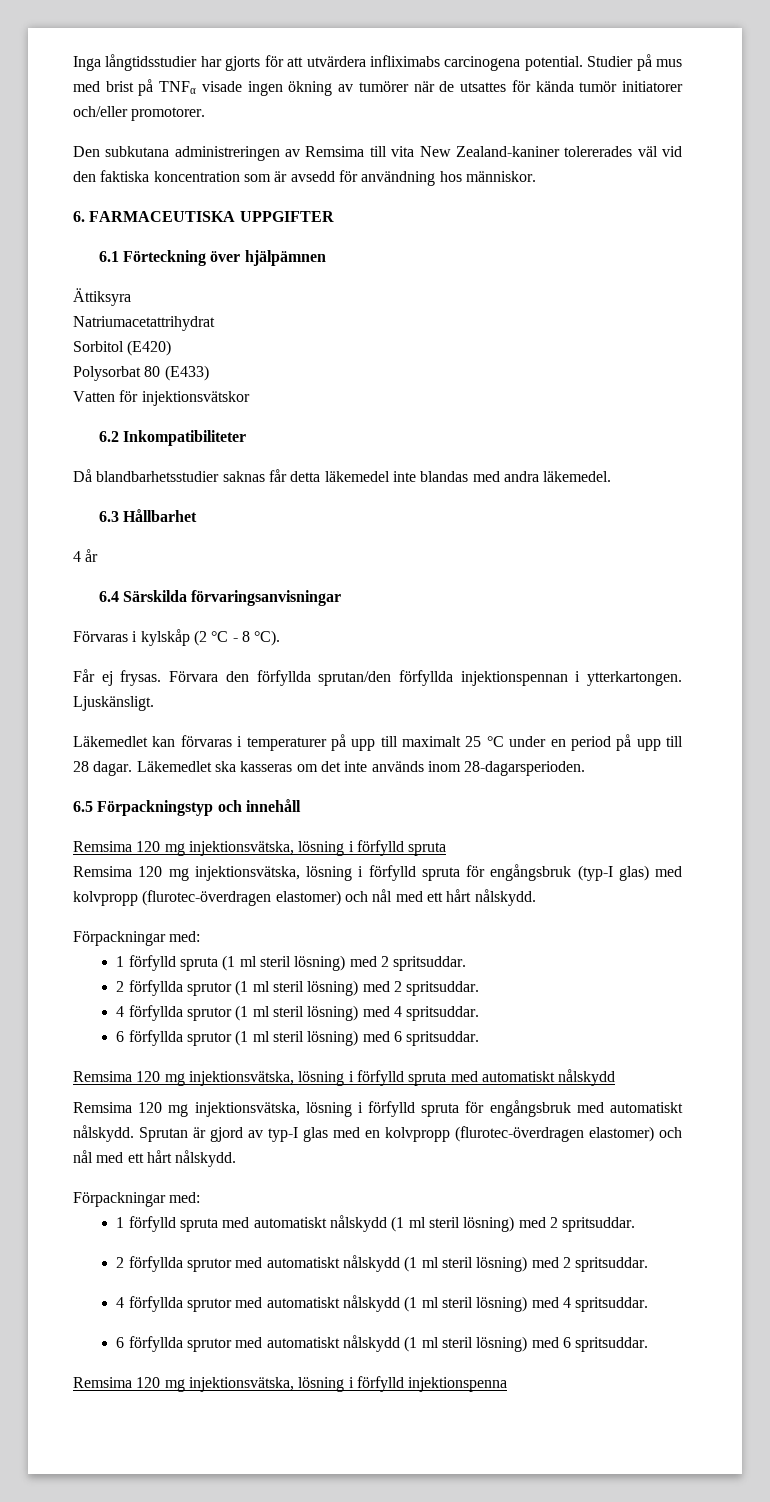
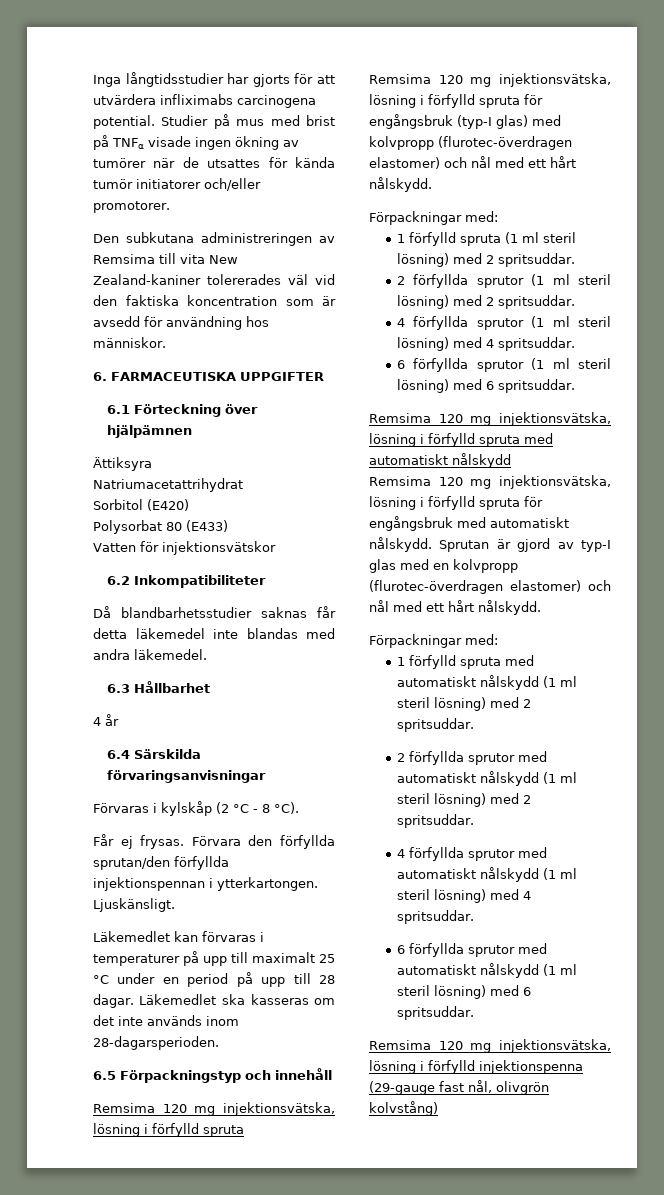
- Remsima 120 mg injektionsvätska, lösning i förfylld injektionspenna
+ Remsima 120 mg injektionsvätska, lösning i förfylld injektionspenna (29-gauge fast nål, olivgrön kolvstång)

